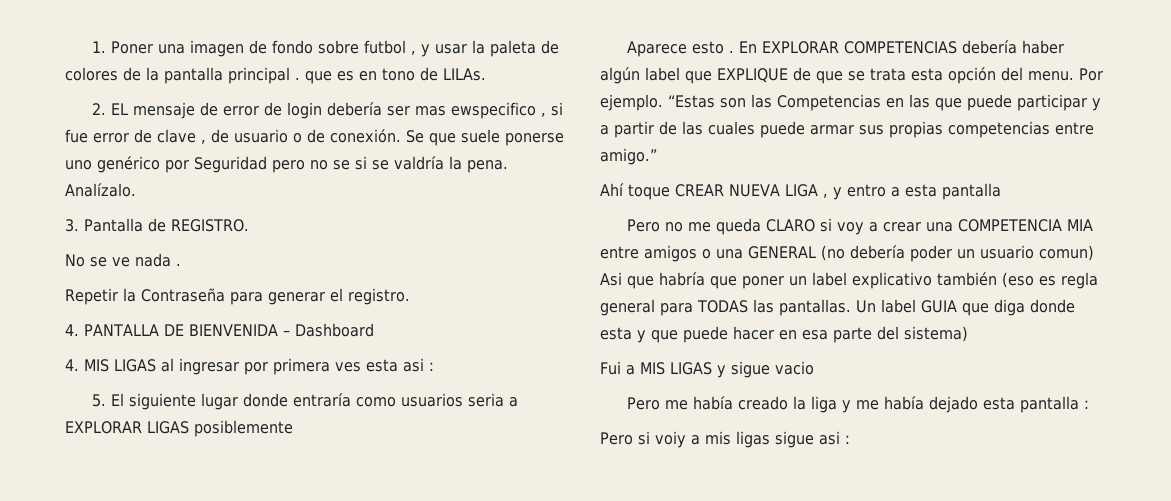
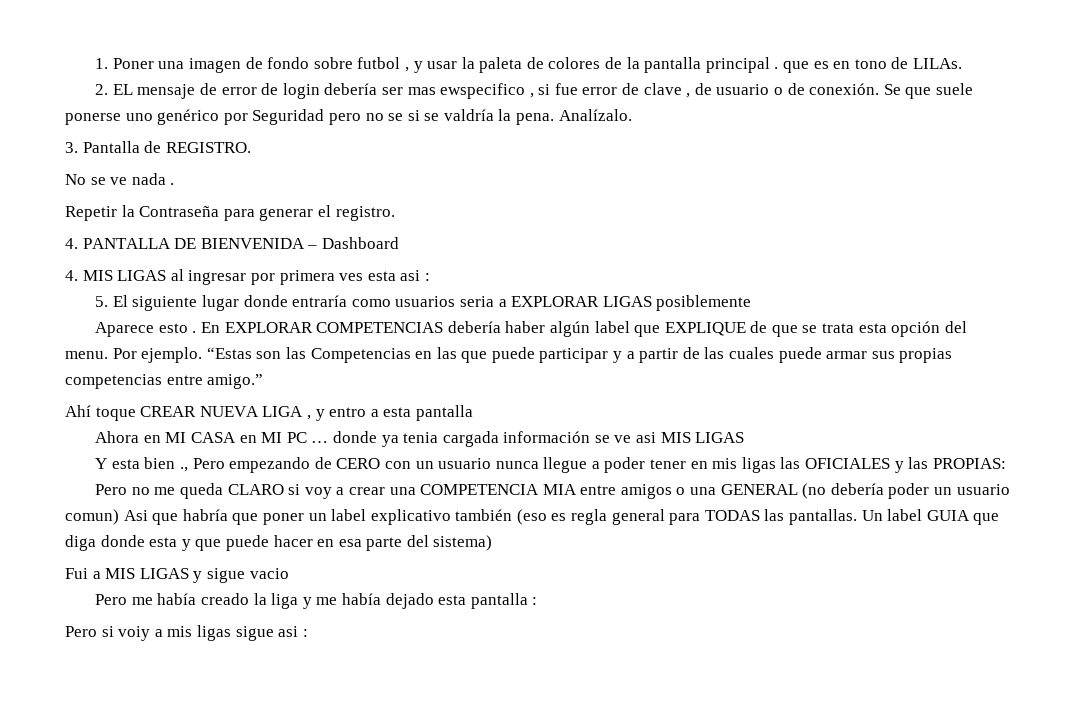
+ Ahora en MI CASA en MI PC … donde ya tenia cargada información se ve asi MIS LIGAS
+ Y esta bien ., Pero empezando de CERO con un usuario nunca llegue a poder tener en mis ligas las OFICIALES y las PROPIAS:

